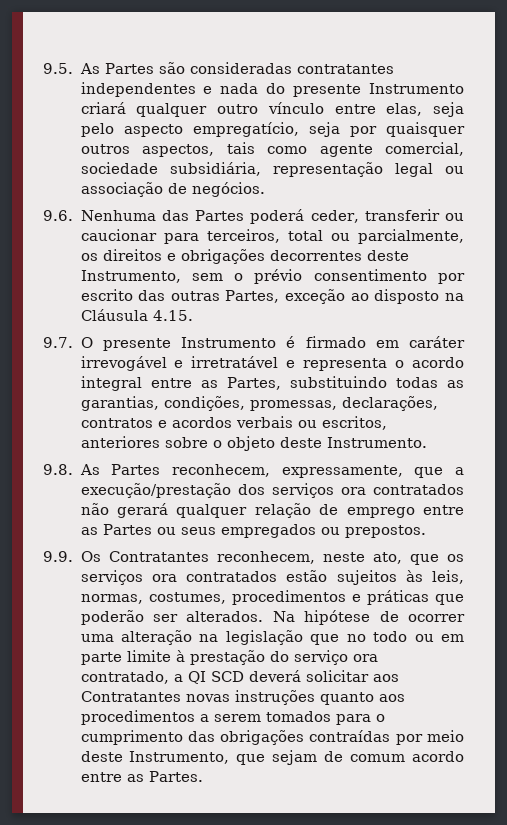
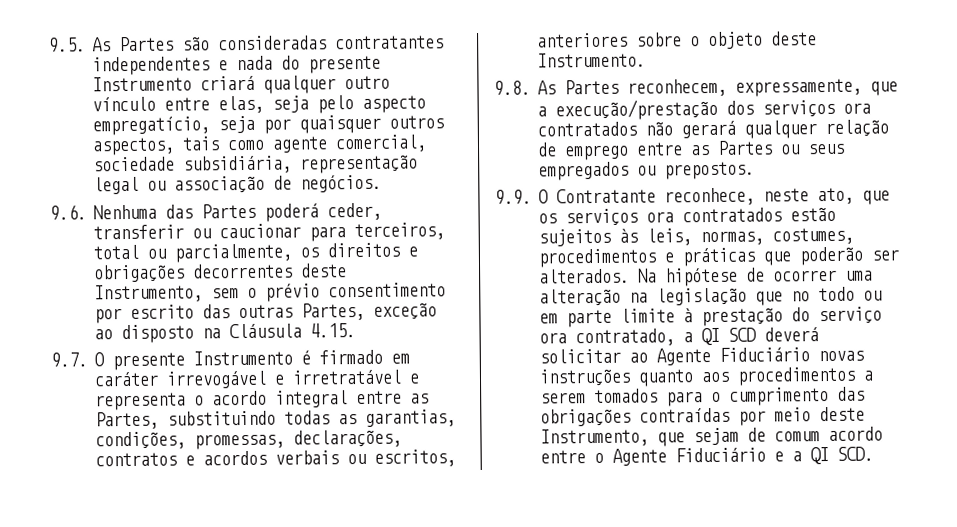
- 9.9. Os Contratantes reconhecem, neste ato, que os serviços ora contratados estão sujeitos às leis, normas, costumes, procedimentos e práticas que poderão ser alterados.
+ 9.9. O Contratante reconhece, neste ato, que os serviços ora contratados estão sujeitos às leis, normas, costumes, procedimentos e práticas que poderão ser alterados.
- Na hipótese de ocorrer uma alteração na legislação que no todo ou em parte limite à prestação do serviço ora contratado, a QI SCD deverá solicitar aos Contratantes novas instruções quanto aos procedimentos a serem tomados para o cumprimento das obrigações contraídas por meio deste Instrumento, que sejam de comum acordo entre as Partes.
+ Na hipótese de ocorrer uma alteração na legislação que no todo ou em parte limite à prestação do serviço ora contratado, a QI SCD deverá solicitar ao Agente Fiduciário novas instruções quanto aos procedimentos a serem tomados para o cumprimento das obrigações contraídas por meio deste Instrumento, que sejam de comum acordo entre o Agente Fiduciário e a QI SCD.

